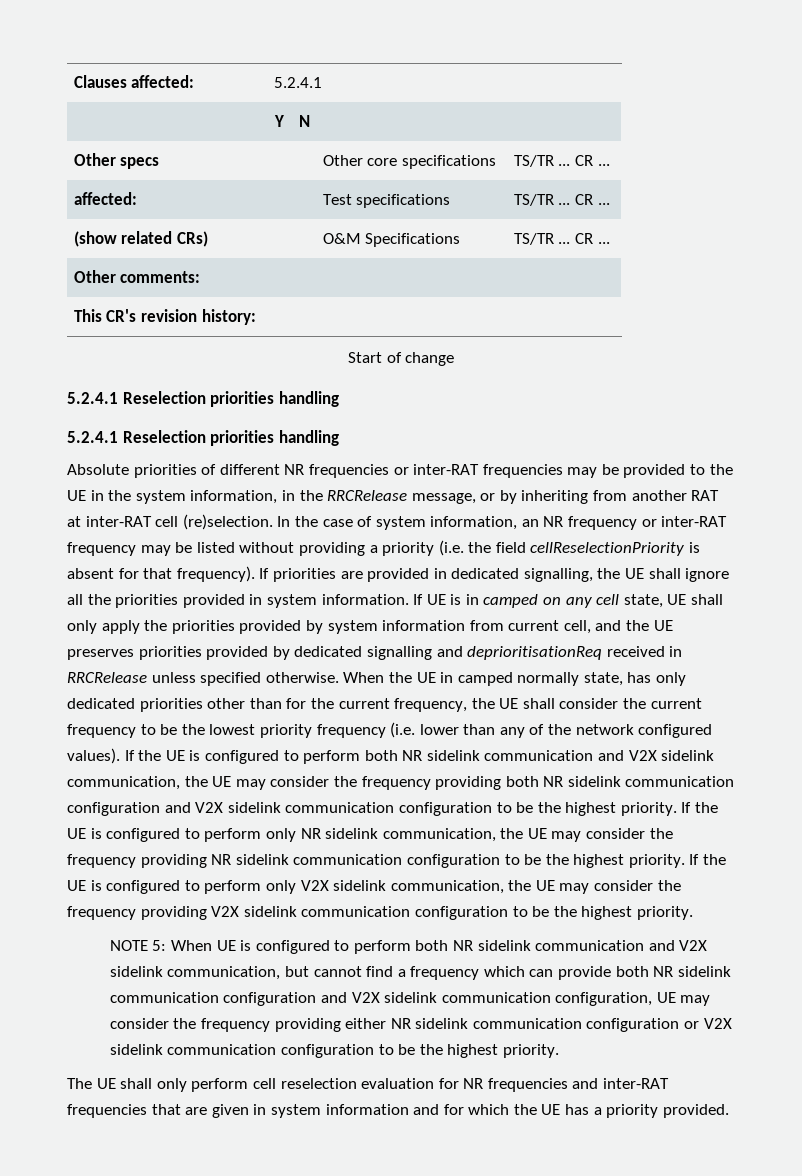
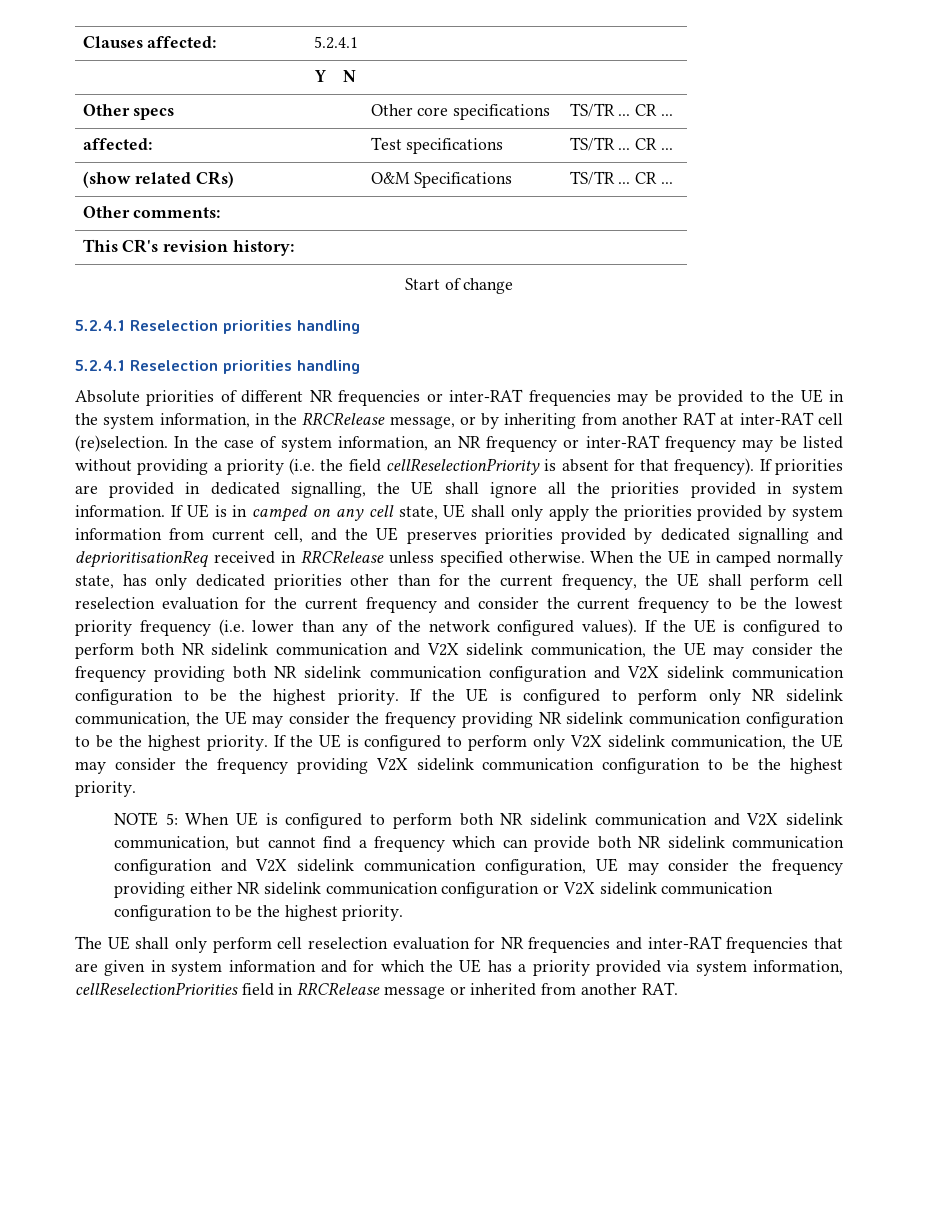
- When the UE in camped normally state, has only dedicated priorities other than for the current frequency, the UE shall consider the current frequency to be the lowest priority frequency (i.e. lower than any of the network configured values).
+ When the UE in camped normally state, has only dedicated priorities other than for the current frequency, the UE shall perform cell reselection evaluation for the current frequency and consider the current frequency to be the lowest priority frequency (i.e. lower than any of the network configured values).
- The UE shall only perform cell reselection evaluation for NR frequencies and inter-RAT frequencies that are given in system information and for which the UE has a priority provided.
+ The UE shall only perform cell reselection evaluation for NR frequencies and inter-RAT frequencies that are given in system information and for which the UE has a priority provided via system information, cellReselectionPriorities field in RRCRelease message or inherited from another RAT.

